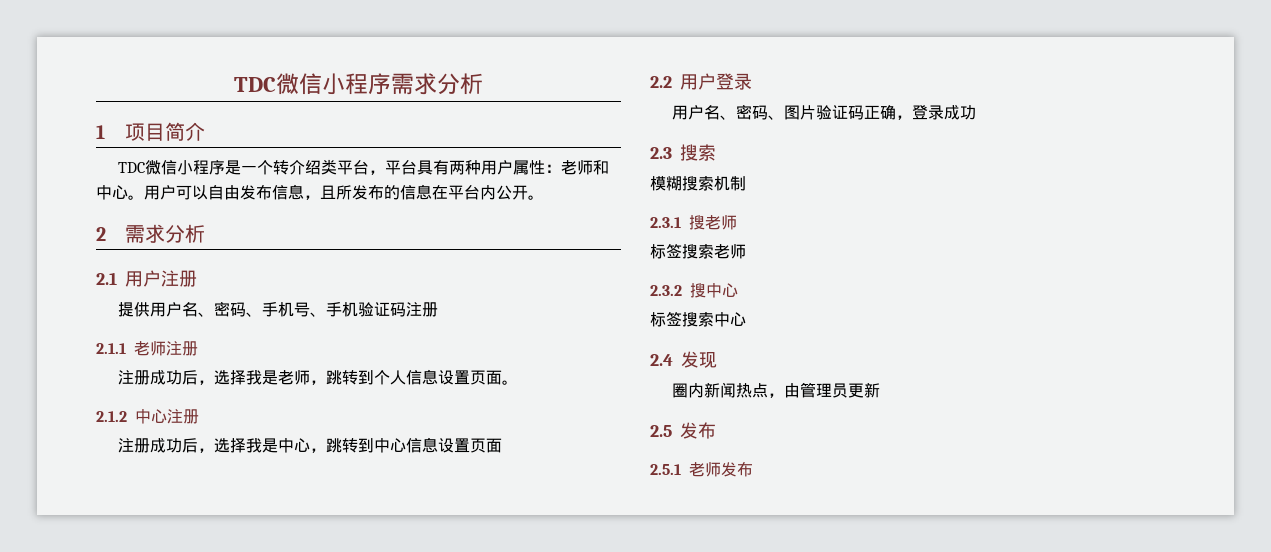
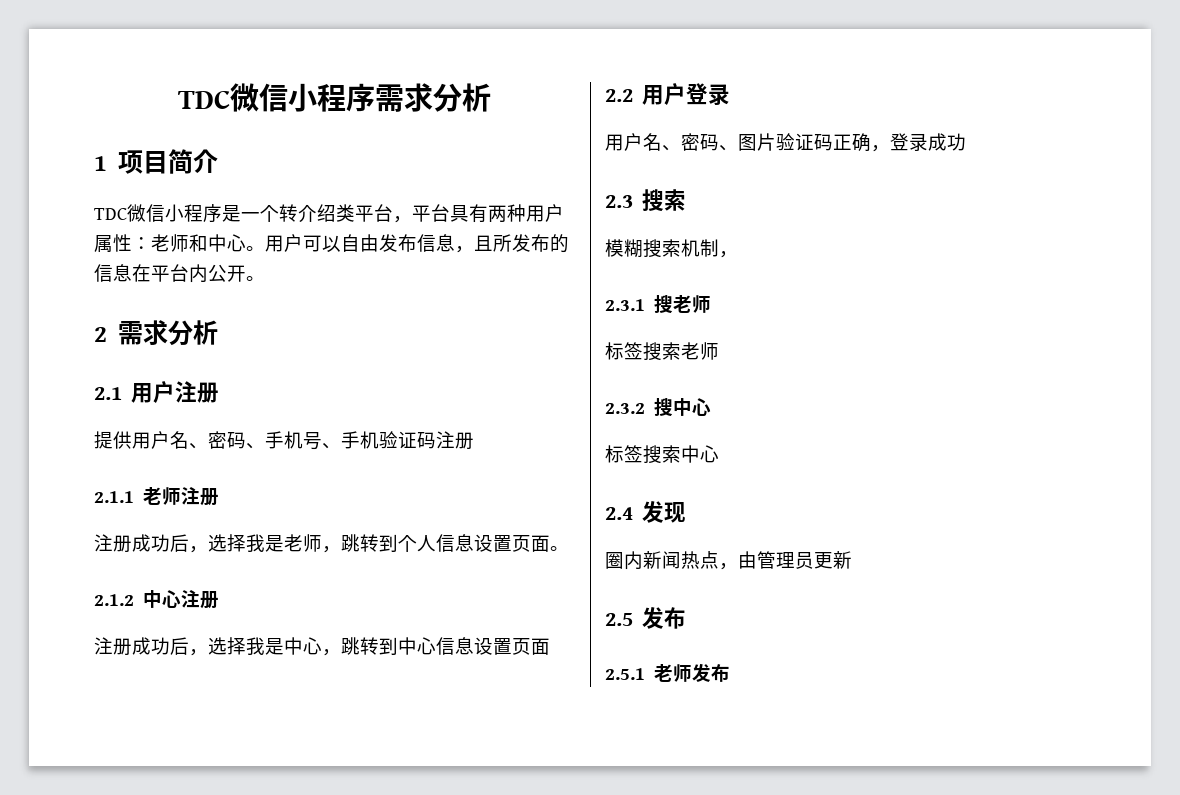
- 模糊搜索机制
+ 模糊搜索机制，

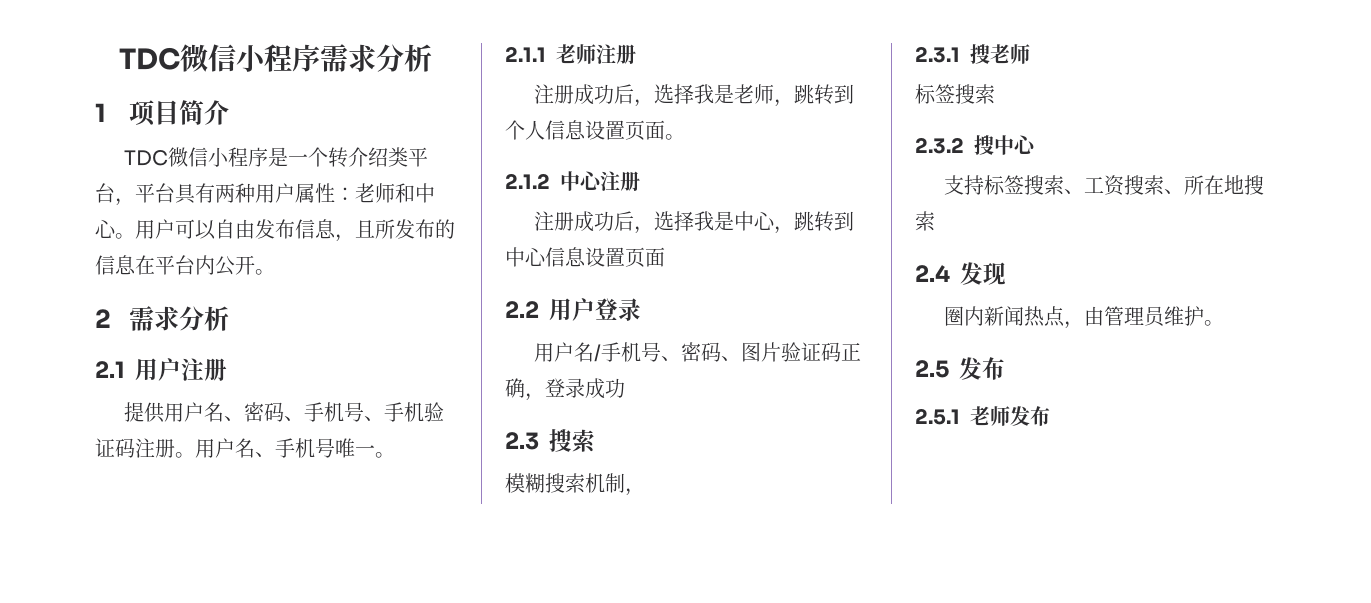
- 提供用户名、密码、手机号、手机验证码注册
+ 提供用户名、密码、手机号、手机验证码注册。用户名、手机号唯一。
- 用户名、密码、图片验证码正确，登录成功
+ 用户名/手机号、密码、图片验证码正确，登录成功
  2.3.1搜老师
- 标签搜索老师
+ 标签搜索
- 标签搜索中心
+ 支持标签搜索、工资搜索、所在地搜索
- 圈内新闻热点，由管理员更新
+ 圈内新闻热点，由管理员维护。

